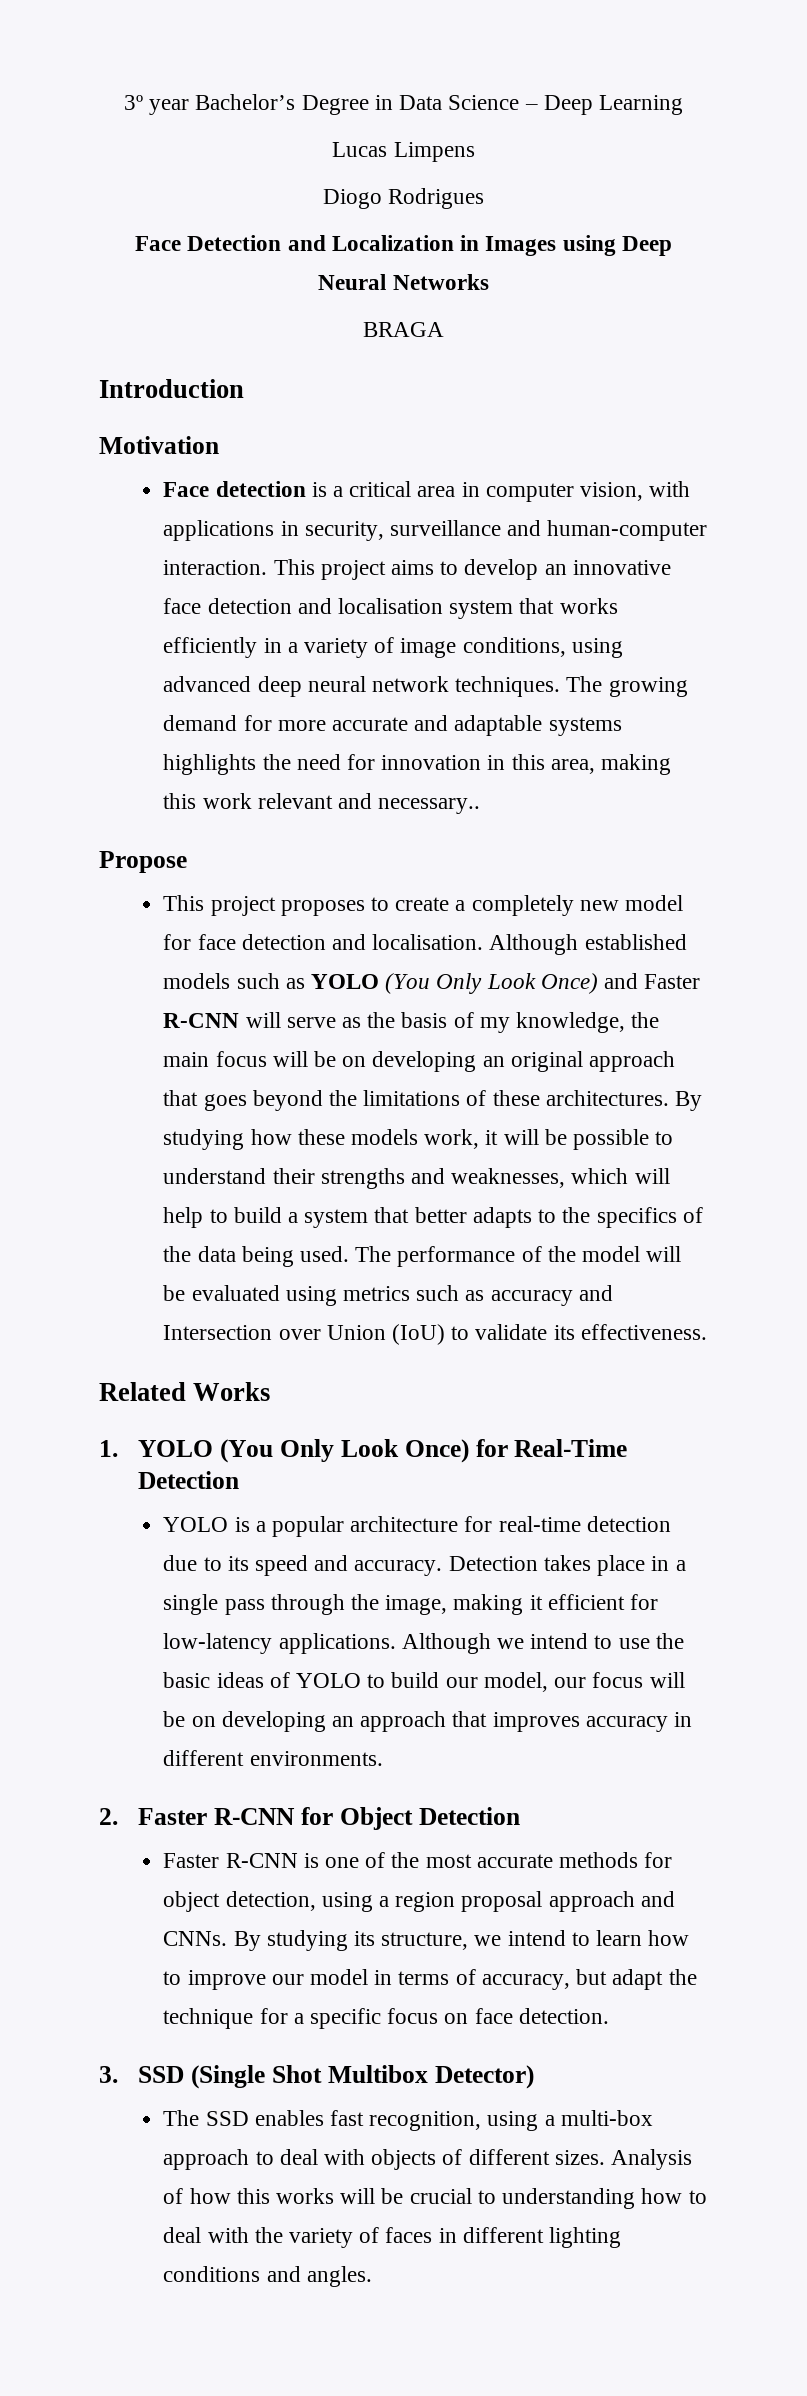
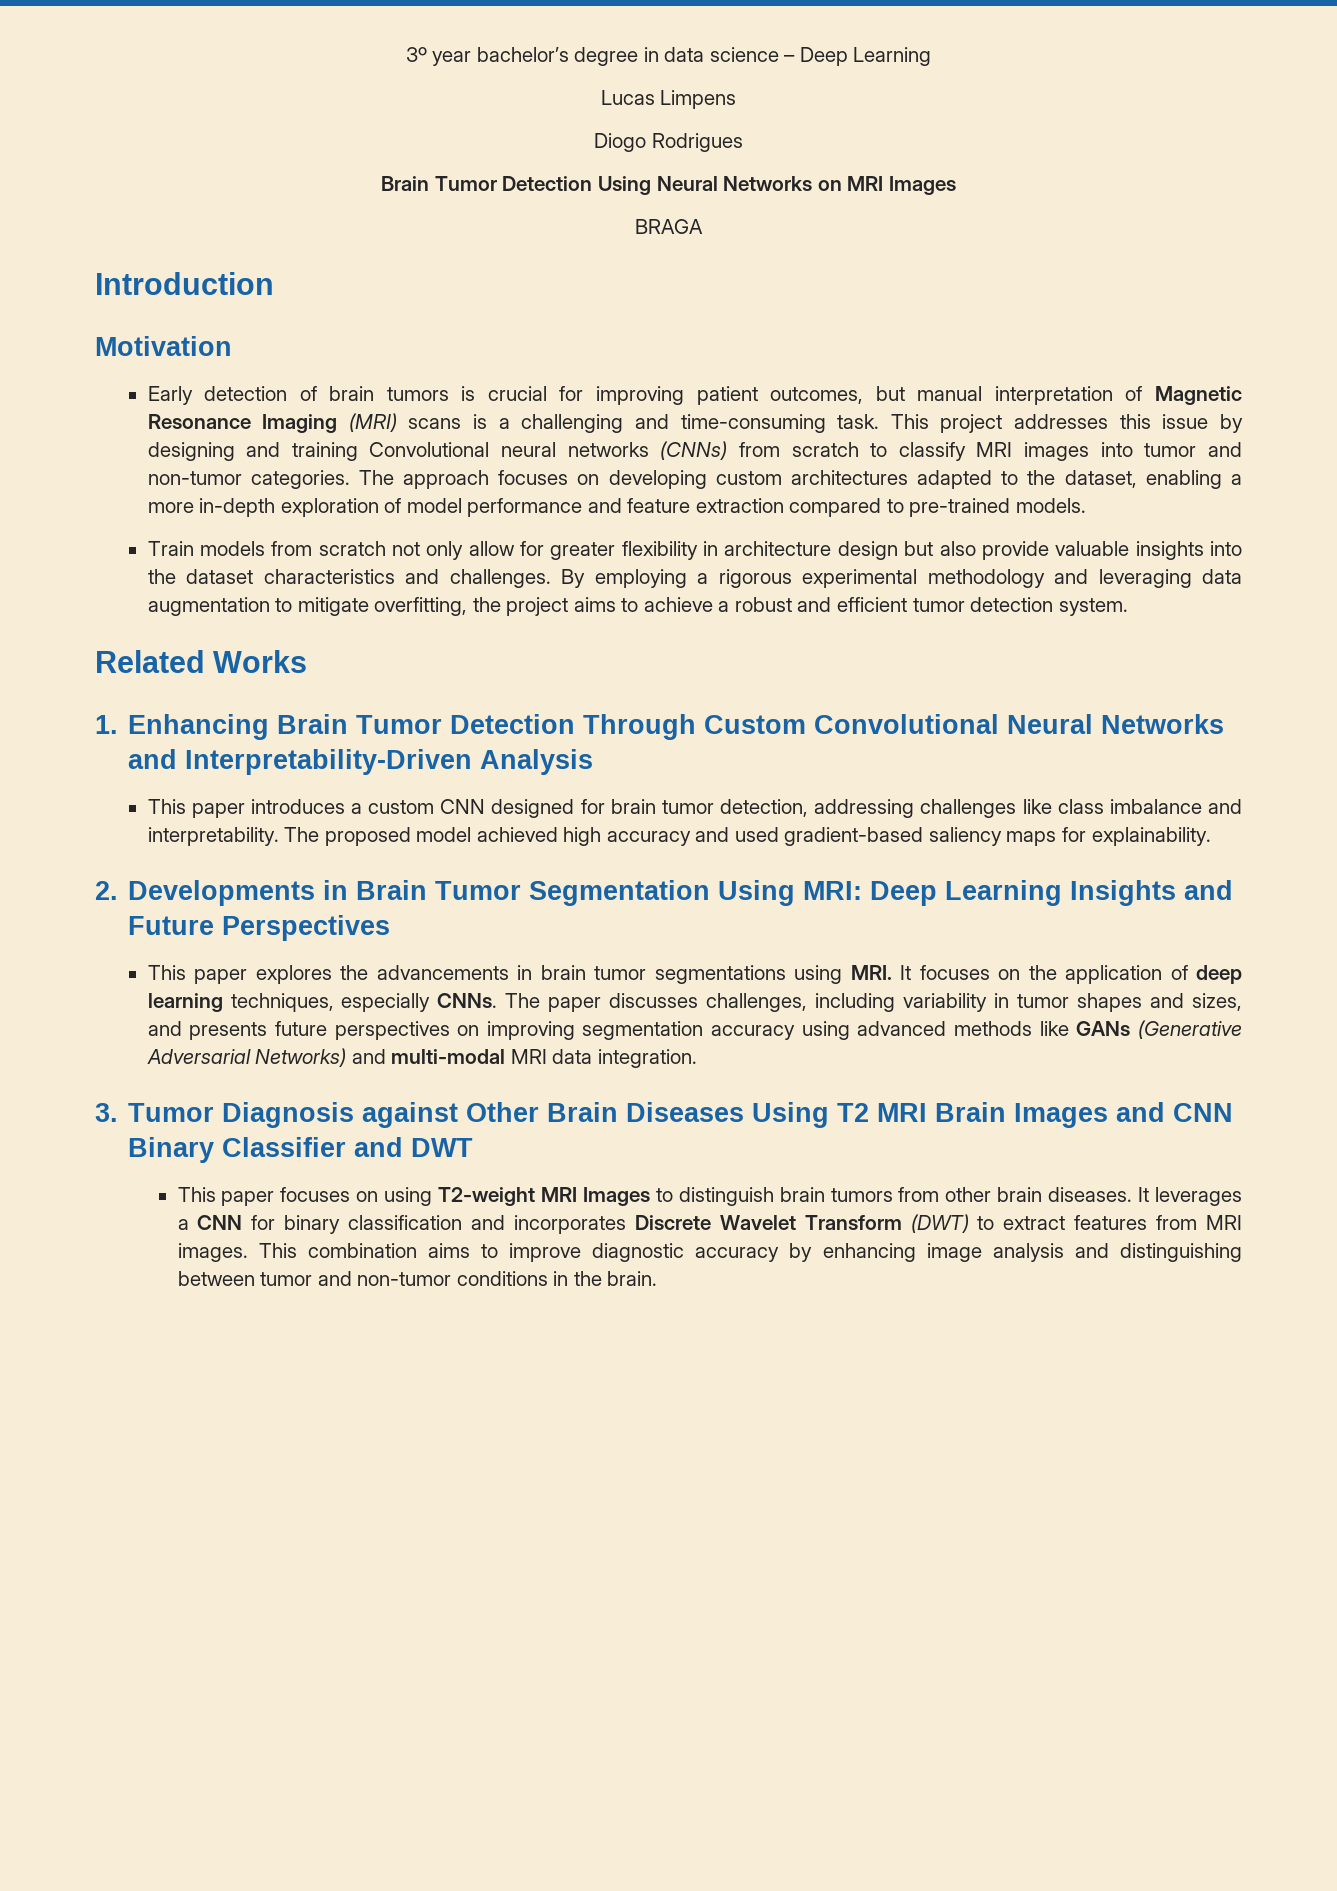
- 3º year Bachelor’s Degree in Data Science – Deep Learning
+ 3º year bachelor’s degree in data science – Deep Learning
- Face Detection and Localization in Images using Deep Neural Networks
+ Brain Tumor Detection Using Neural Networks on MRI Images
- Face detection is a critical area in computer vision, with applications in security, surveillance and human-computer interaction. This project aims to develop an innovative face detection and localisation system that works efficiently in a variety of image conditions, using advanced deep neural network techniques. The growing demand for more accurate and adaptable systems highlights the need for innovation in this area, making this work relevant and necessary..
- Propose
- This project proposes to create a completely new model for face detection and localisation. Although established models such as YOLO (You Only Look Once) and Faster R-CNN will serve as the basis of my knowledge, the main focus will be on developing an original approach that goes beyond the limitations of these architectures. By studying how these models work, it will be possible to understand their strengths and weaknesses, which will help to build a system that better adapts to the specifics of the data being used. The performance of the model will be evaluated using metrics such as accuracy and Intersection over Union (IoU) to validate its effectiveness.
+ Early detection of brain tumors is crucial for improving patient outcomes, but manual interpretation of Magnetic Resonance Imaging (MRI) scans is a challenging and time-consuming task. This project addresses this issue by designing and training Convolutional neural networks (CNNs) from scratch to classify MRI images into tumor and non-tumor categories. The approach focuses on developing custom architectures adapted to the dataset, enabling a more in-depth exploration of model performance and feature extraction compared to pre-trained models.
+ Train models from scratch not only allow for greater flexibility in architecture design but also provide valuable insights into the dataset characteristics and challenges. By employing a rigorous experimental methodology and leveraging data augmentation to mitigate overfitting, the project aims to achieve a robust and efficient tumor detection system.
  Related Works
- 1. YOLO (You Only Look Once) for Real-Time Detection
- YOLO is a popular architecture for real-time detection due to its speed and accuracy. Detection takes place in a single pass through the image, making it efficient for low-latency applications. Although we intend to use the basic ideas of YOLO to build our model, our focus will be on developing an approach that improves accuracy in different environments.
- 2. Faster R-CNN for Object Detection
- Faster R-CNN is one of the most accurate methods for object detection, using a region proposal approach and CNNs. By studying its structure, we intend to learn how to improve our model in terms of accuracy, but adapt the technique for a specific focus on face detection.
- 3. SSD (Single Shot Multibox Detector)
- The SSD enables fast recognition, using a multi-box approach to deal with objects of different sizes. Analysis of how this works will be crucial to understanding how to deal with the variety of faces in different lighting conditions and angles.
+ 1. Enhancing Brain Tumor Detection Through Custom Convolutional Neural Networks and Interpretability-Driven Analysis
+ This paper introduces a custom CNN designed for brain tumor detection, addressing challenges like class imbalance and interpretability. The proposed model achieved high accuracy and used gradient-based saliency maps for explainability.
+ 2. Developments in Brain Tumor Segmentation Using MRI: Deep Learning Insights and Future Perspectives
+ This paper explores the advancements in brain tumor segmentations using MRI. It focuses on the application of deep learning techniques, especially CNNs. The paper discusses challenges, including variability in tumor shapes and sizes, and presents future perspectives on improving segmentation accuracy using advanced methods like GANs (Generative Adversarial Networks) and multi-modal MRI data integration.
+ 3. Tumor Diagnosis against Other Brain Diseases Using T2 MRI Brain Images and CNN Binary Classifier and DWT
+ This paper focuses on using T2-weight MRI Images to distinguish brain tumors from other brain diseases. It leverages a CNN for binary classification and incorporates Discrete Wavelet Transform (DWT) to extract features from MRI images. This combination aims to improve diagnostic accuracy by enhancing image analysis and distinguishing between tumor and non-tumor conditions in the brain.

